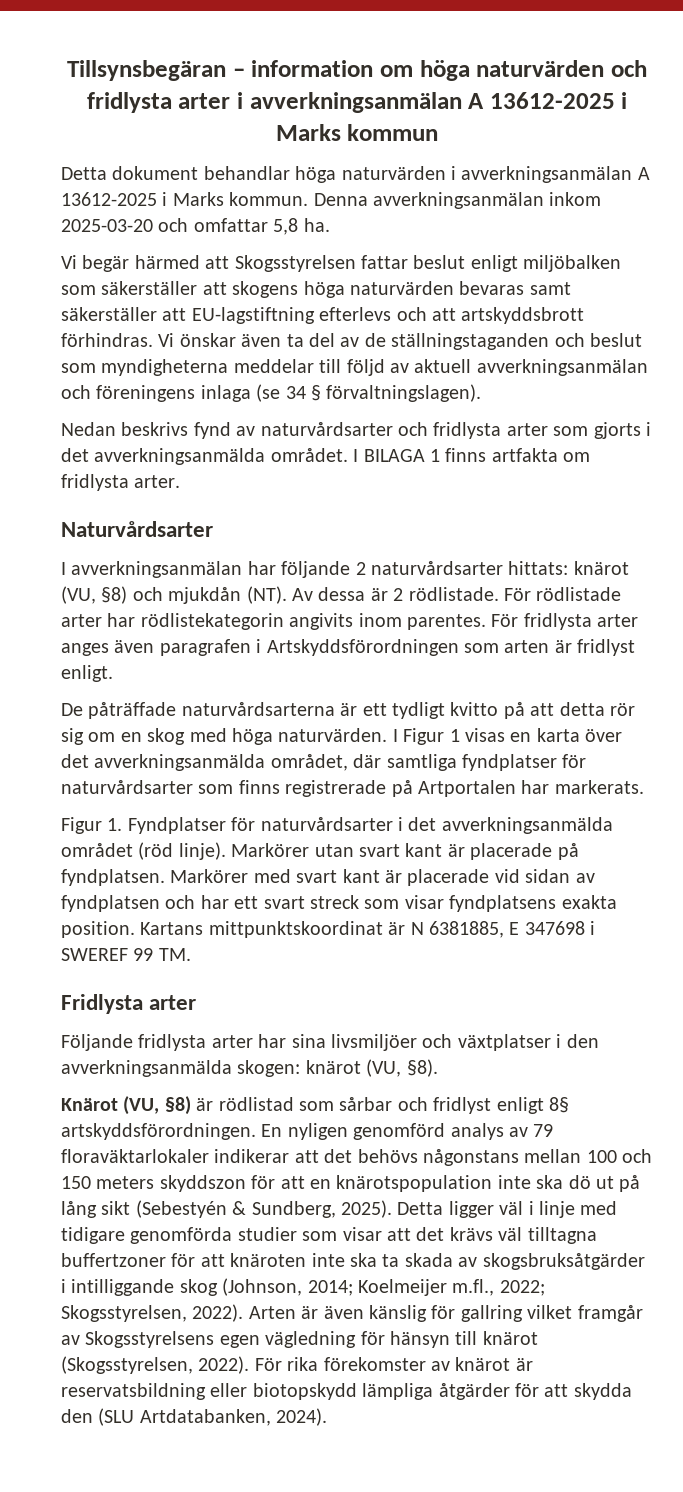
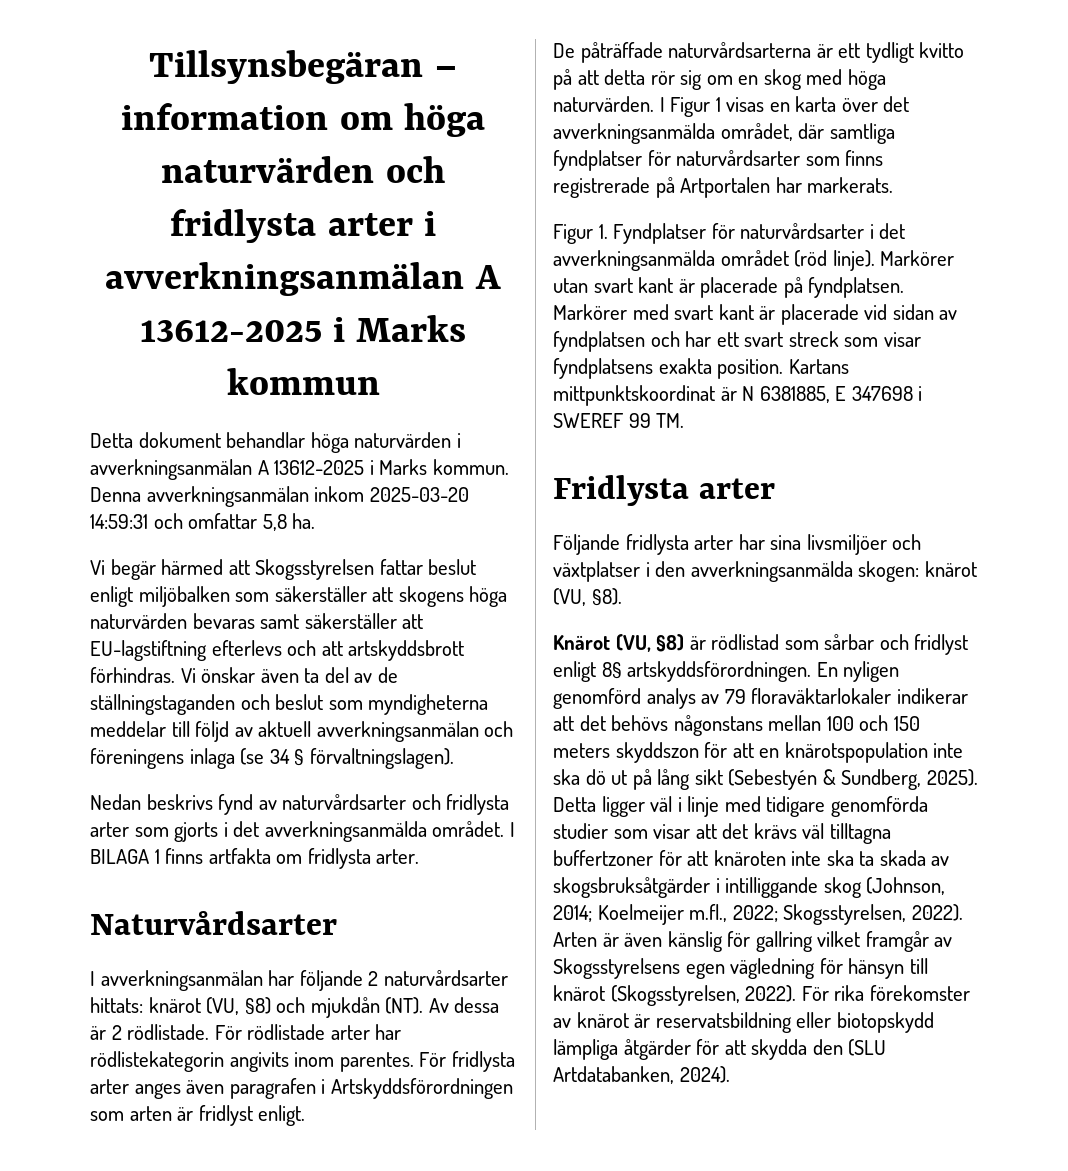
- Denna avverkningsanmälan inkom 2025-03-20 och omfattar 5,8 ha.
+ Denna avverkningsanmälan inkom 2025-03-20 14:59:31 och omfattar 5,8 ha.

